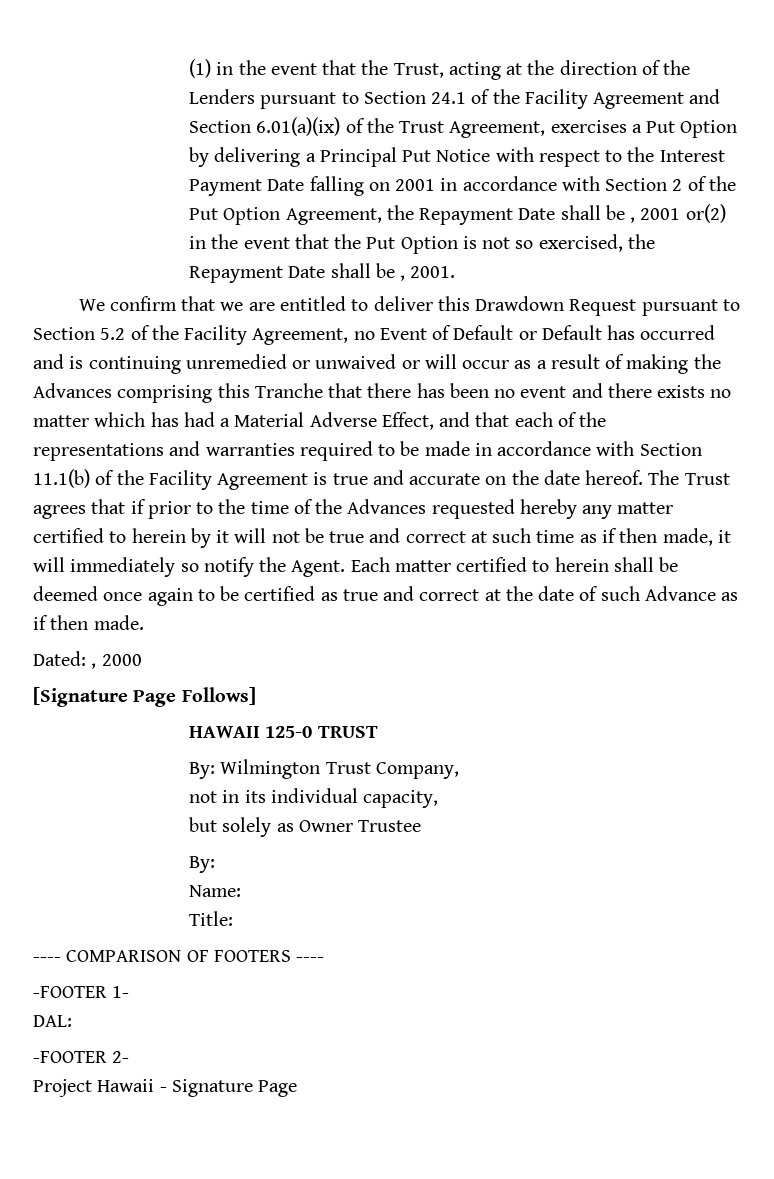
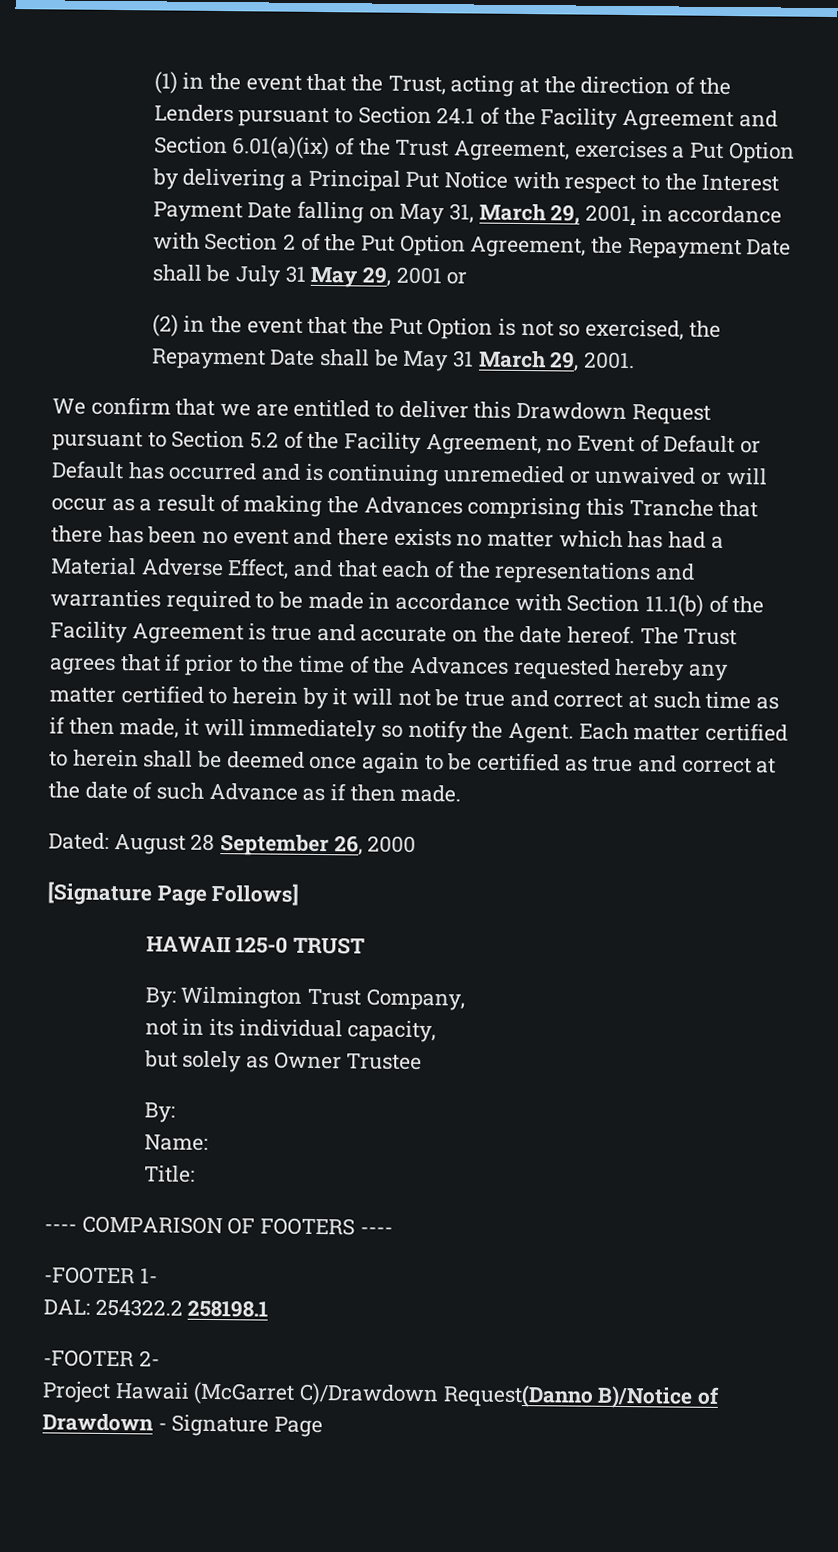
- (1) in the event that the Trust, acting at the direction of the Lenders pursuant to Section 24.1 of the Facility Agreement and Section 6.01(a)(ix) of the Trust Agreement, exercises a Put Option by delivering a Principal Put Notice with respect to the Interest Payment Date falling on 2001 in accordance with Section 2 of the Put Option Agreement, the Repayment Date shall be , 2001 or(2) in the event that the Put Option is not so exercised, the Repayment Date shall be , 2001.
+ (1) in the event that the Trust, acting at the direction of the Lenders pursuant to Section 24.1 of the Facility Agreement and Section 6.01(a)(ix) of the Trust Agreement, exercises a Put Option by delivering a Principal Put Notice with respect to the Interest Payment Date falling on May 31, March 29, 2001, in accordance with Section 2 of the Put Option Agreement, the Repayment Date shall be July 31 May 29, 2001 or
+ (2) in the event that the Put Option is not so exercised, the Repayment Date shall be May 31 March 29, 2001.
- Dated: , 2000
+ Dated: August 28 September 26, 2000
- DAL:
+ DAL: 254322.2 258198.1
- Project Hawaii - Signature Page
+ Project Hawaii (McGarret C)/Drawdown Request(Danno B)/Notice of Drawdown - Signature Page

